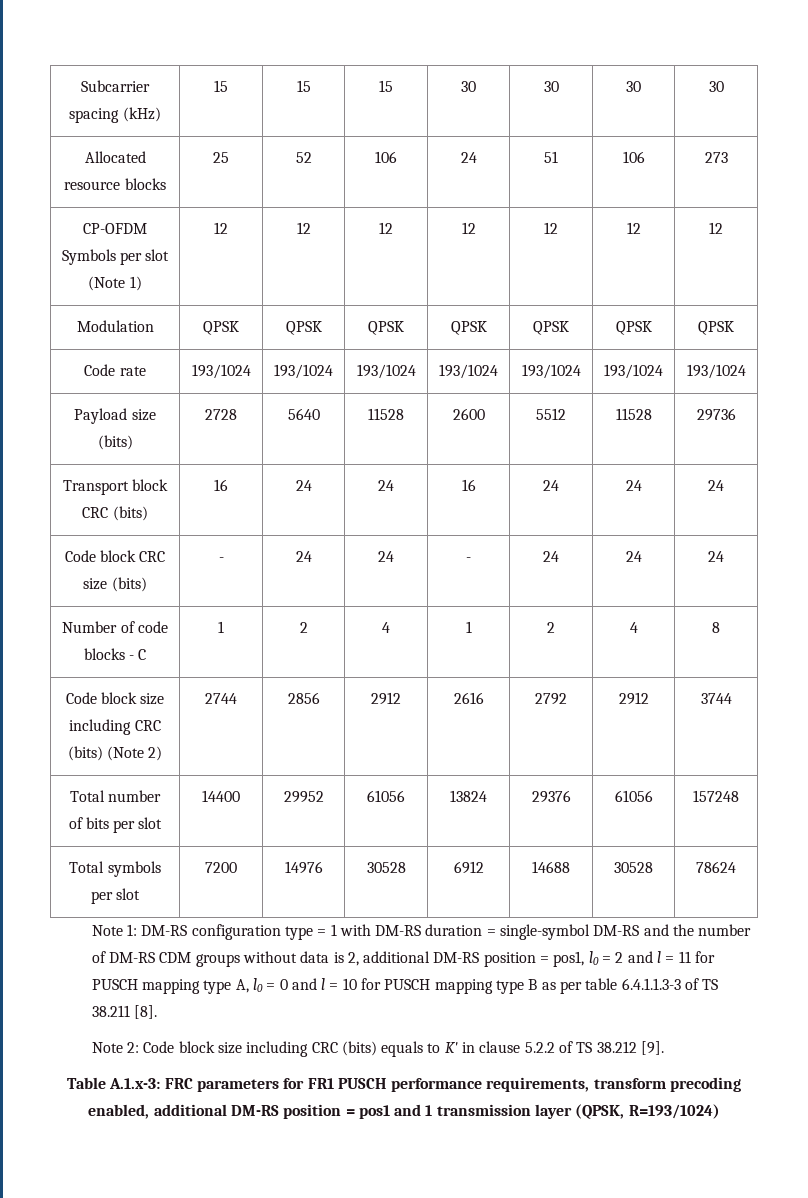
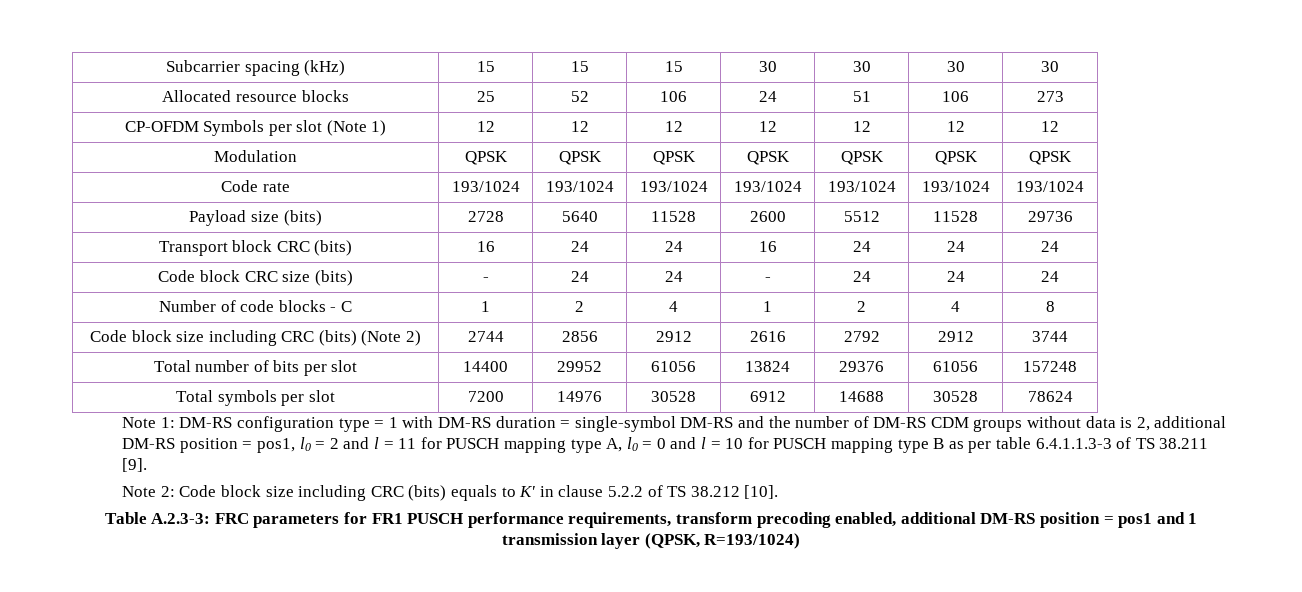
- Note 1: DM-RS configuration type = 1 with DM-RS duration = single-symbol DM-RS and the number of DM-RS CDM groups without data is 2, additional DM-RS position = pos1, l0 = 2 and l = 11 for PUSCH mapping type A, l0 = 0 and l = 10 for PUSCH mapping type B as per table 6.4.1.1.3-3 of TS 38.211 [8].
+ Note 1: DM-RS configuration type = 1 with DM-RS duration = single-symbol DM-RS and the number of DM-RS CDM groups without data is 2, additional DM-RS position = pos1, l0 = 2 and l = 11 for PUSCH mapping type A, l0 = 0 and l = 10 for PUSCH mapping type B as per table 6.4.1.1.3-3 of TS 38.211 [9].
- Note 2: Code block size including CRC (bits) equals to K' in clause 5.2.2 of TS 38.212 [9].
+ Note 2: Code block size including CRC (bits) equals to K' in clause 5.2.2 of TS 38.212 [10].
- Table A.1.x-3: FRC parameters for FR1 PUSCH performance requirements, transform precoding enabled, additional DM-RS position = pos1 and 1 transmission layer (QPSK, R=193/1024)
+ Table A.2.3-3: FRC parameters for FR1 PUSCH performance requirements, transform precoding enabled, additional DM-RS position = pos1 and 1 transmission layer (QPSK, R=193/1024)

